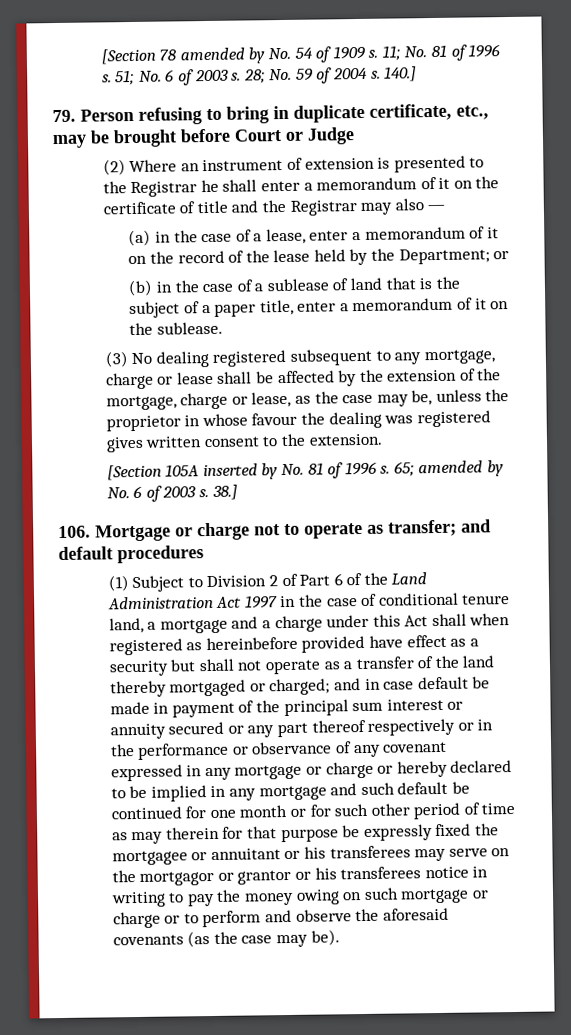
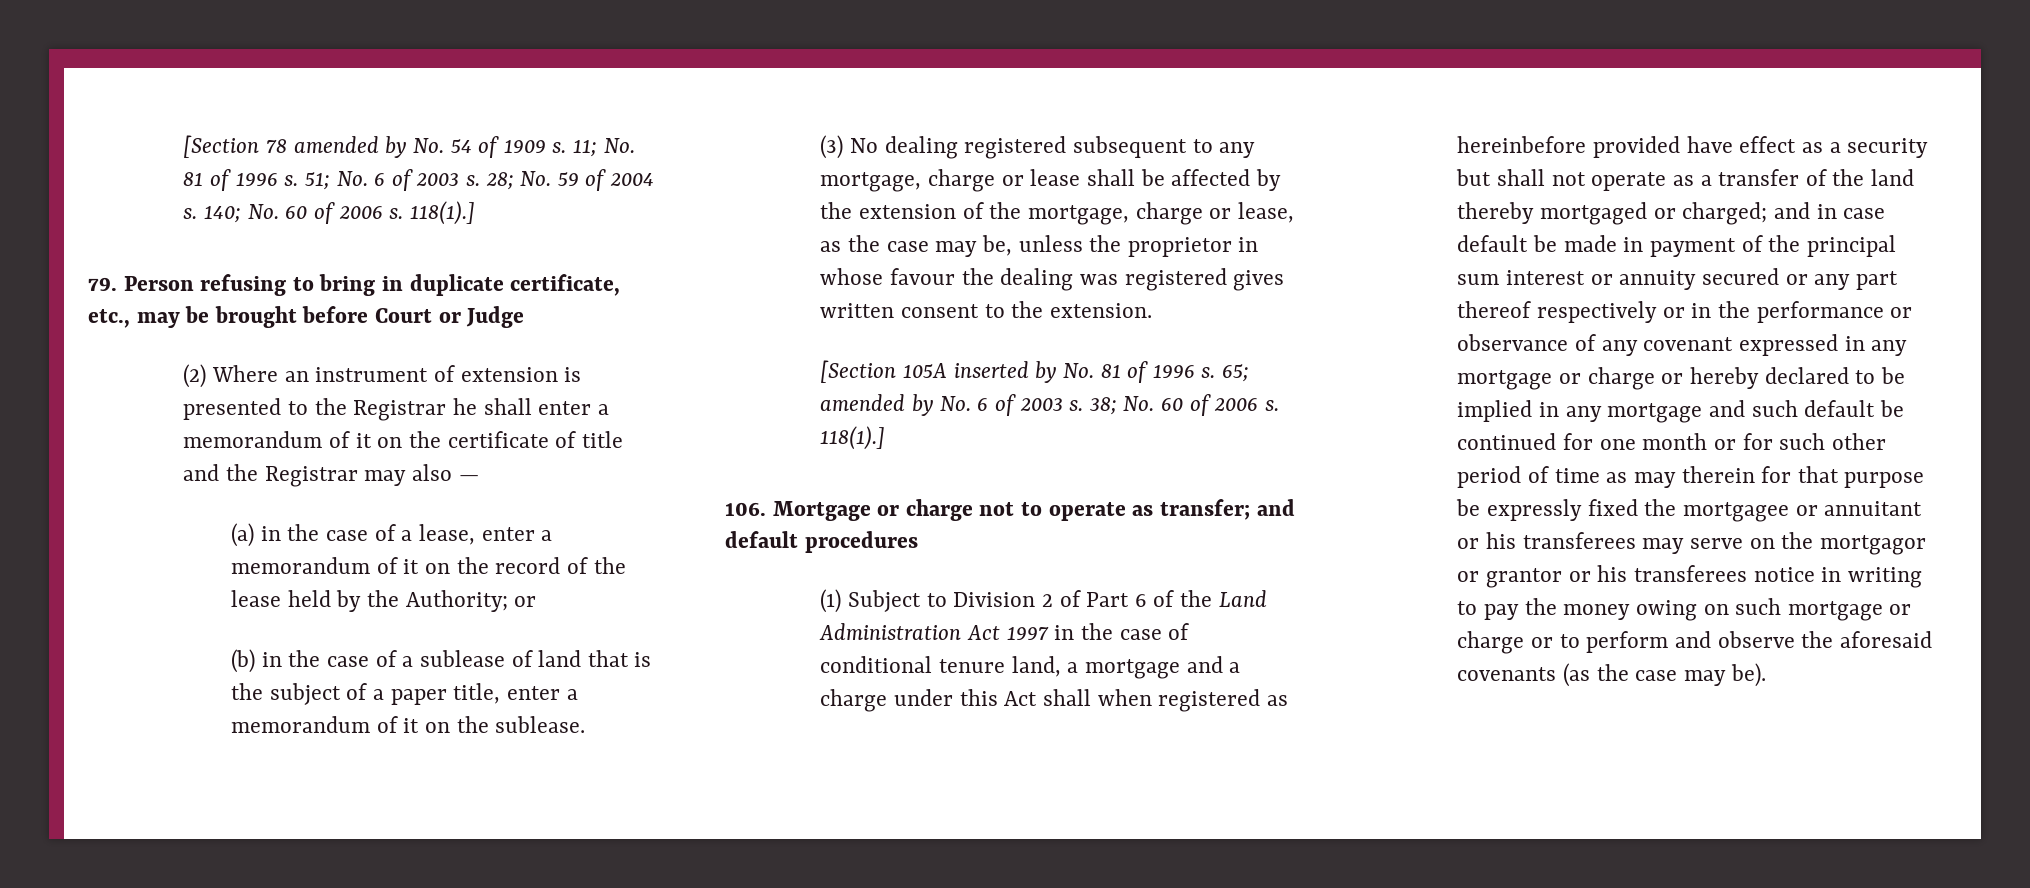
- 140.]
+ 140; No. 60 of 2006 s. 118(1).]
- (a) in the case of a lease, enter a memorandum of it on the record of the lease held by the Department; or
+ (a) in the case of a lease, enter a memorandum of it on the record of the lease held by the Authority; or
- 38.]
+ 38; No. 60 of 2006 s. 118(1).]

